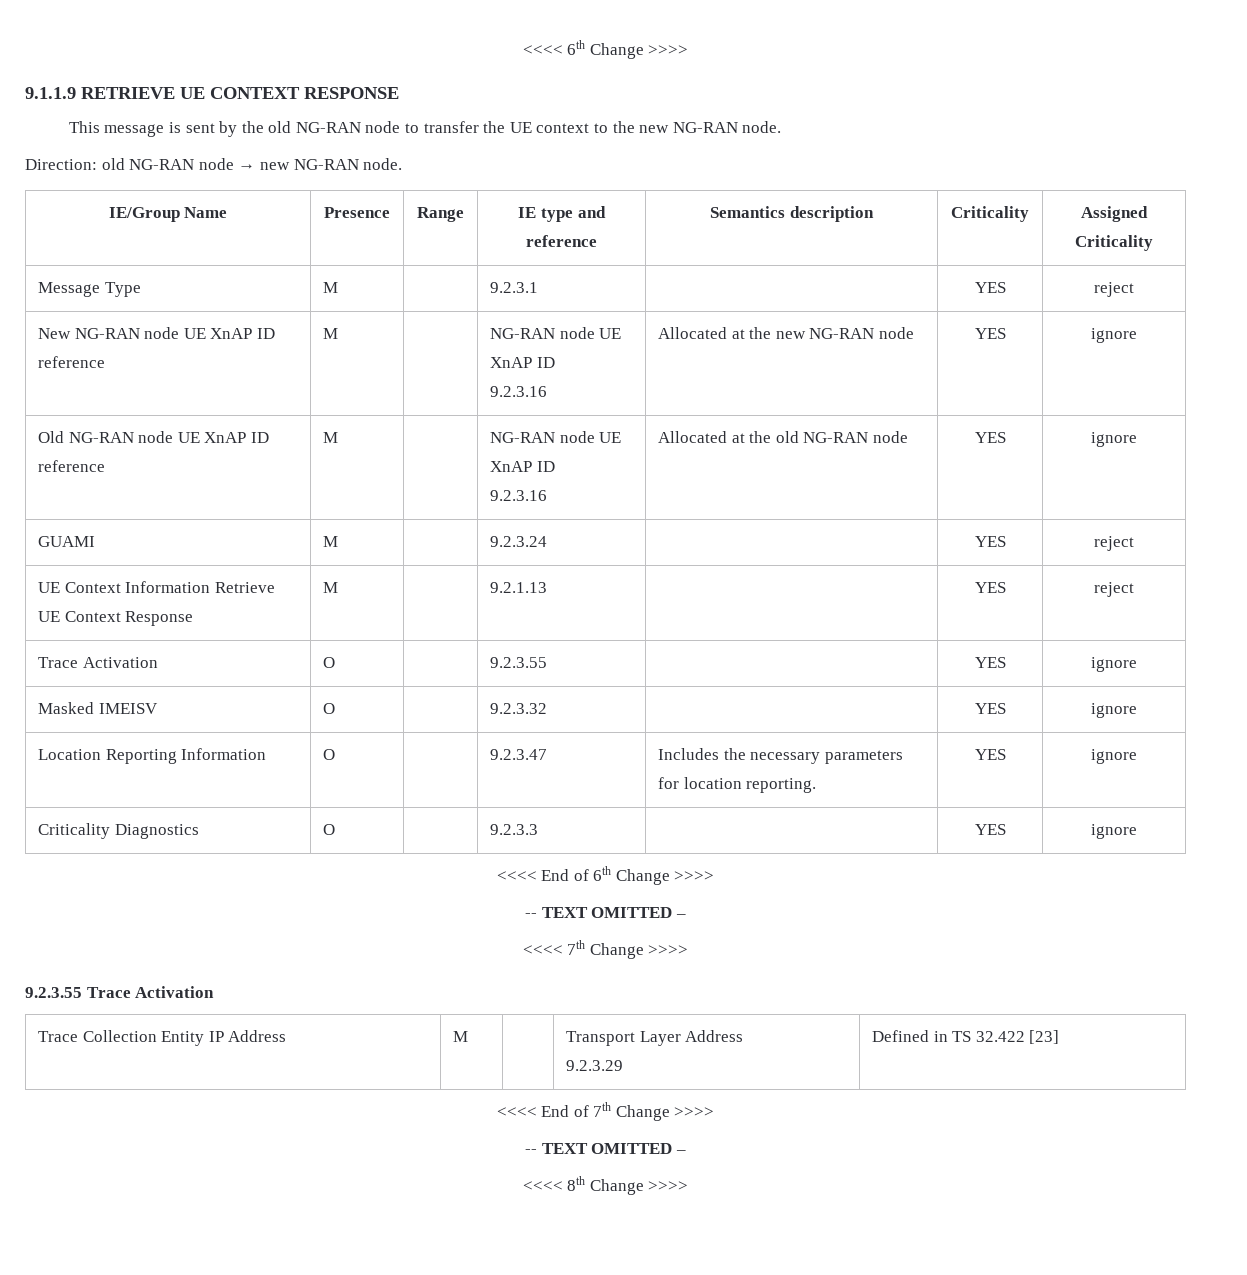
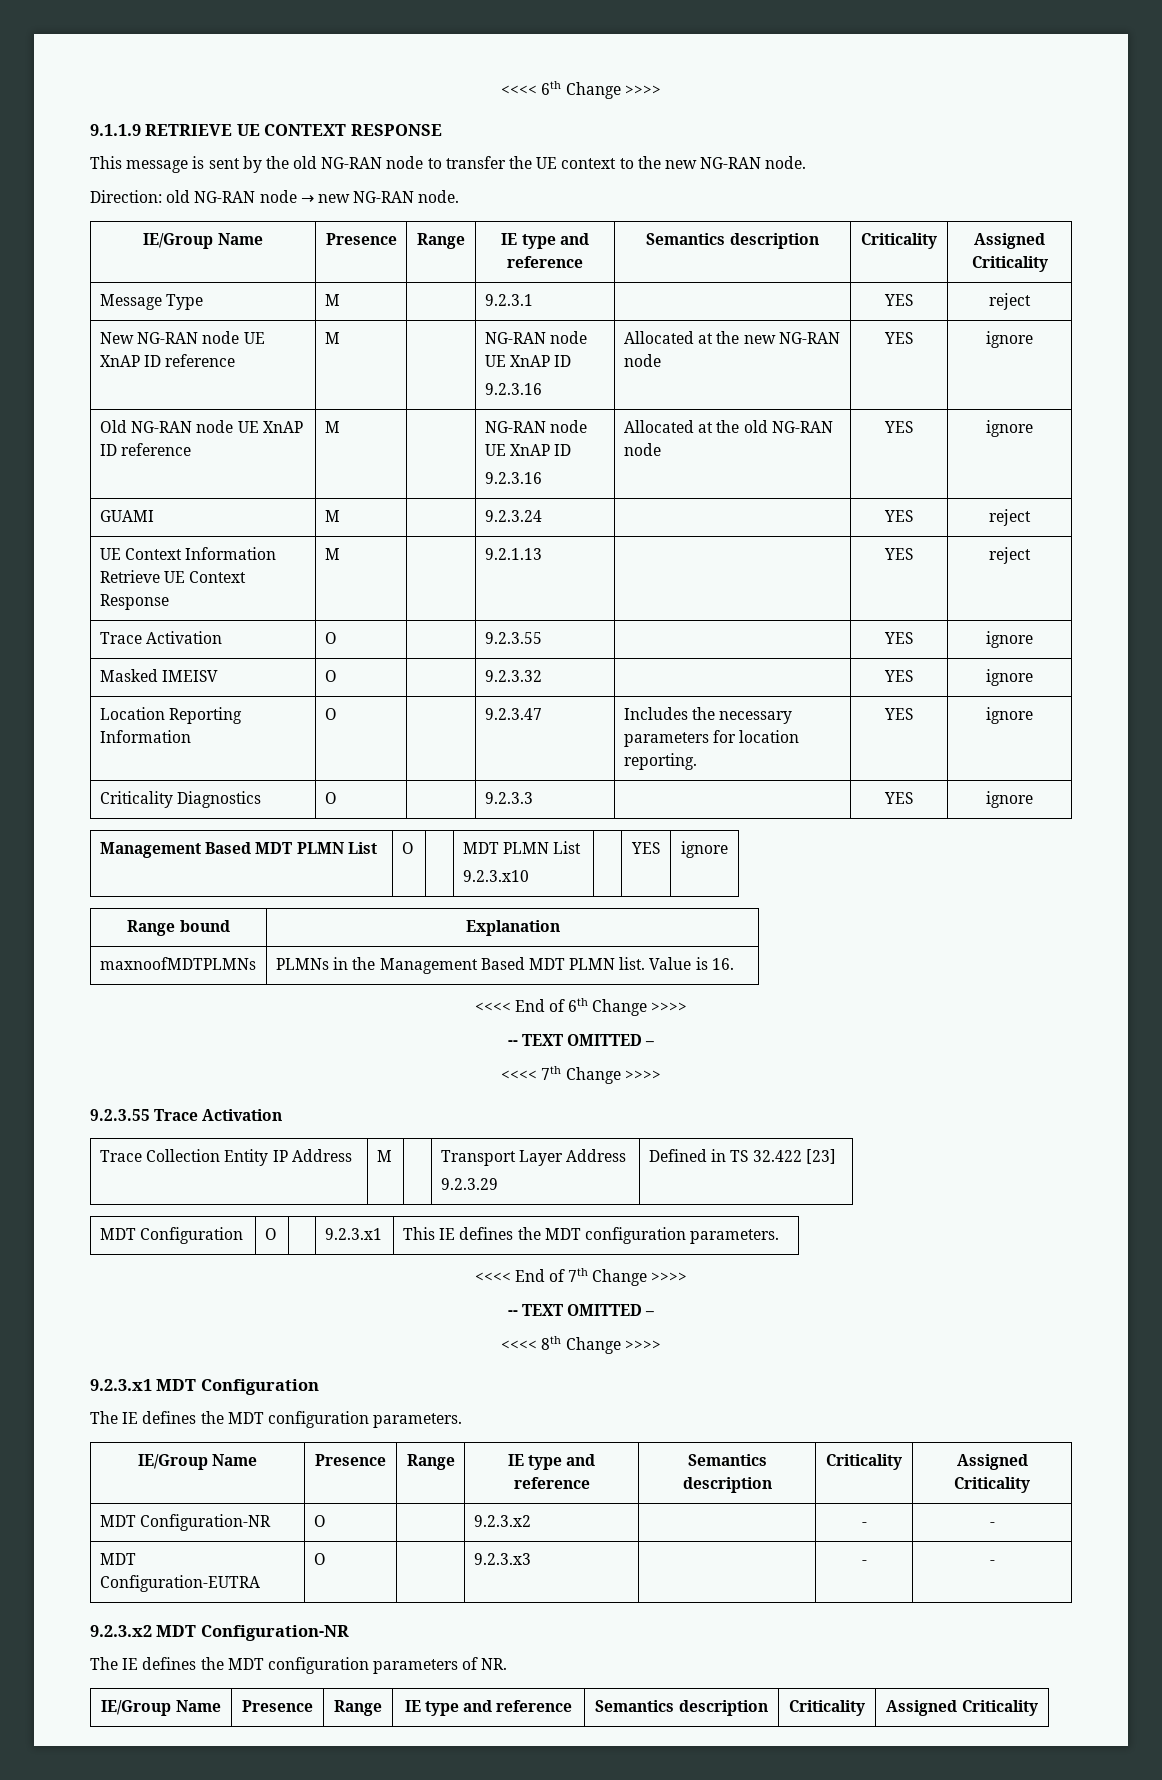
+ Management Based MDT PLMN List | O | | MDT PLMN List
+ 9.2.3.x10 | | YES | ignore
+ Range bound | Explanation
+ maxnoofMDTPLMNs | PLMNs in the Management Based MDT PLMN list. Value is 16.
+ MDT Configuration | O | | 9.2.3.x1 | This IE defines the MDT configuration parameters.
+ 9.2.3.x1 MDT Configuration
+ The IE defines the MDT configuration parameters.
+ IE/Group Name | Presence | Range | IE type and reference | Semantics description | Criticality | Assigned Criticality
+ MDT Configuration-NR | O | | 9.2.3.x2 | | - | -
+ MDT Configuration-EUTRA | O | | 9.2.3.x3 | | - | -
+ 9.2.3.x2 MDT Configuration-NR
+ The IE defines the MDT configuration parameters of NR.
+ IE/Group Name | Presence | Range | IE type and reference | Semantics description | Criticality | Assigned Criticality

